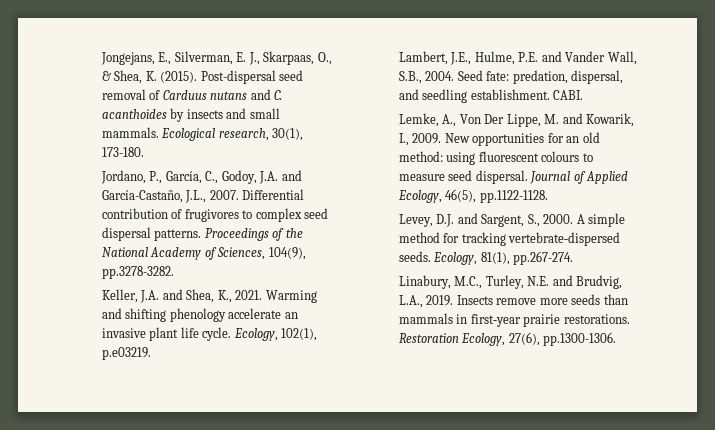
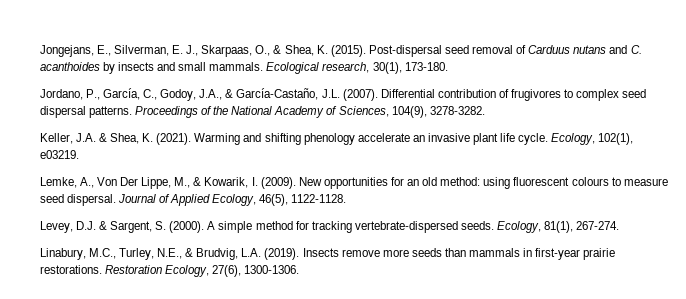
- Jordano, P., García, C., Godoy, J.A. and García-Castaño, J.L., 2007.
+ Jordano, P., García, C., Godoy, J.A., & García-Castaño, J.L. (2007).
- Proceedings of the National Academy of Sciences, 104(9), pp.3278-3282.
+ Proceedings of the National Academy of Sciences, 104(9), 3278-3282.
- Keller, J.A. and Shea, K., 2021.
+ Keller, J.A. & Shea, K. (2021).
- Ecology, 102(1), p.e03219.
- Lambert, J.E., Hulme, P.E. and Vander Wall, S.B., 2004. Seed fate: predation, dispersal, and seedling establishment. CABI.
+ Ecology, 102(1), e03219.
- Lemke, A., Von Der Lippe, M. and Kowarik, I., 2009.
+ Lemke, A., Von Der Lippe, M., & Kowarik, I. (2009).
- Journal of Applied Ecology, 46(5), pp.1122-1128.
+ Journal of Applied Ecology, 46(5), 1122-1128.
- Levey, D.J. and Sargent, S., 2000.
+ Levey, D.J. & Sargent, S. (2000).
- Ecology, 81(1), pp.267-274.
+ Ecology, 81(1), 267-274.
- Linabury, M.C., Turley, N.E. and Brudvig, L.A., 2019.
+ Linabury, M.C., Turley, N.E., & Brudvig, L.A. (2019).
- Restoration Ecology, 27(6), pp.1300-1306.
+ Restoration Ecology, 27(6), 1300-1306.

